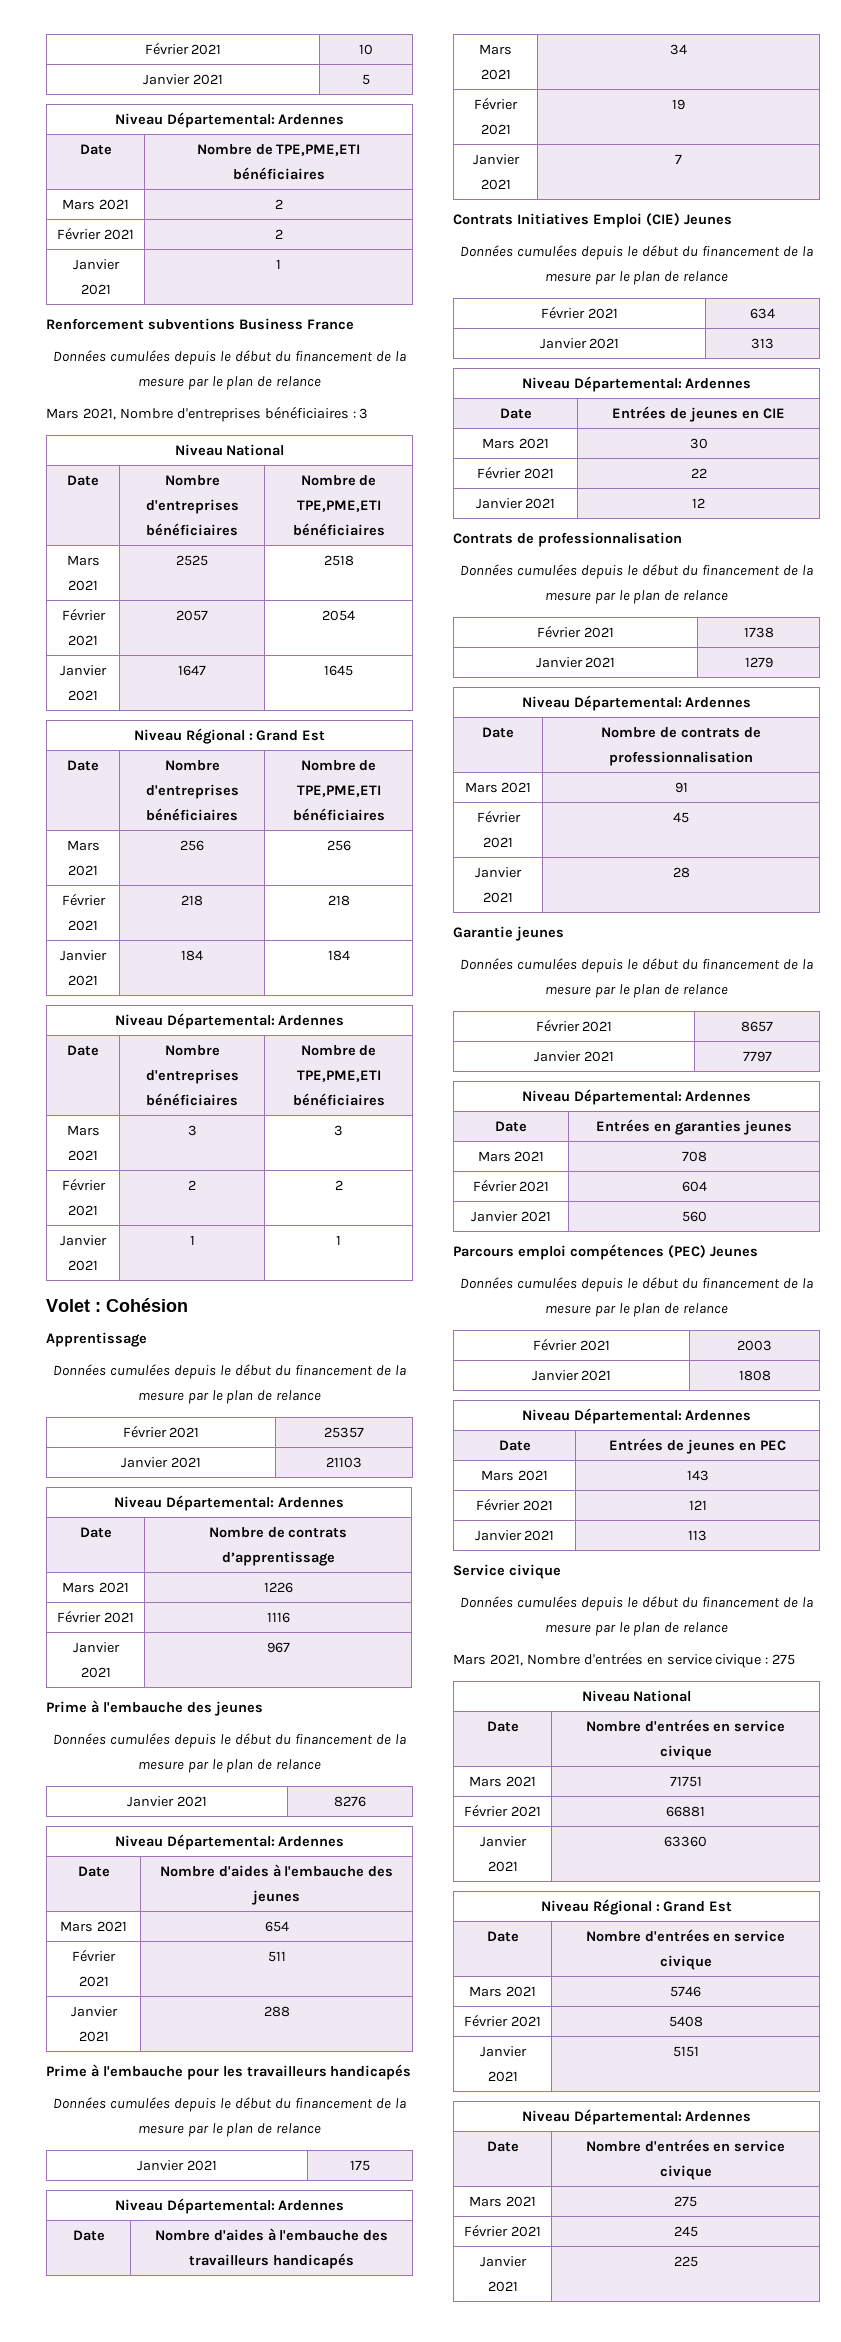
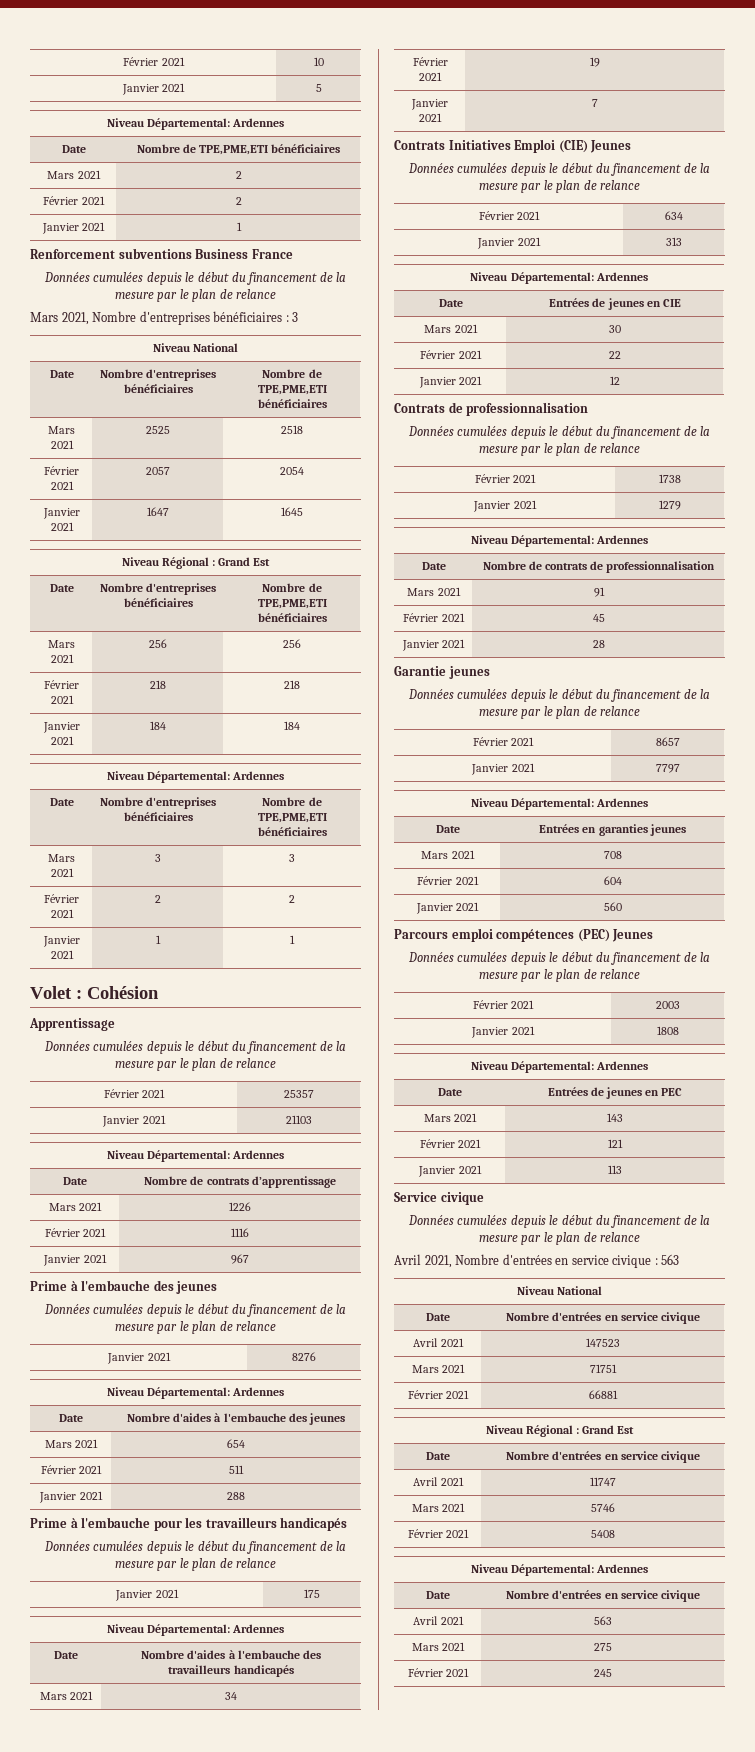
- Mars 2021, Nombre d'entrées en service civique : 275
+ Avril 2021, Nombre d'entrées en service civique : 563
+ Avril 2021 | 147523
- Janvier 2021 | 63360
+ Avril 2021 | 11747
- Janvier 2021 | 5151
+ Avril 2021 | 563
- Janvier 2021 | 225

